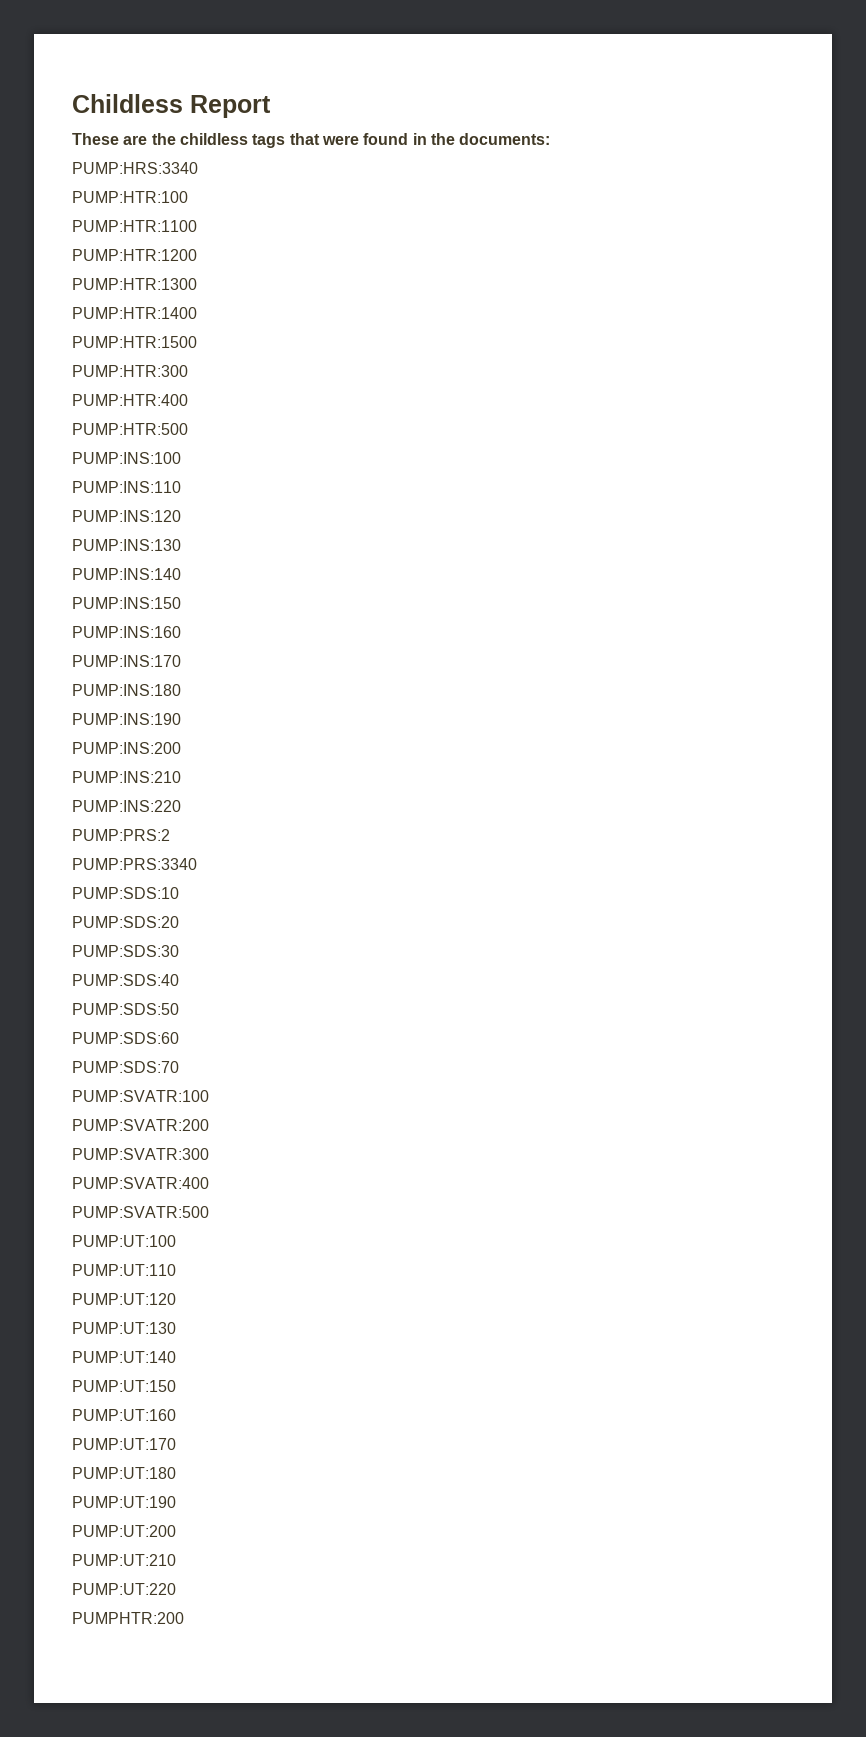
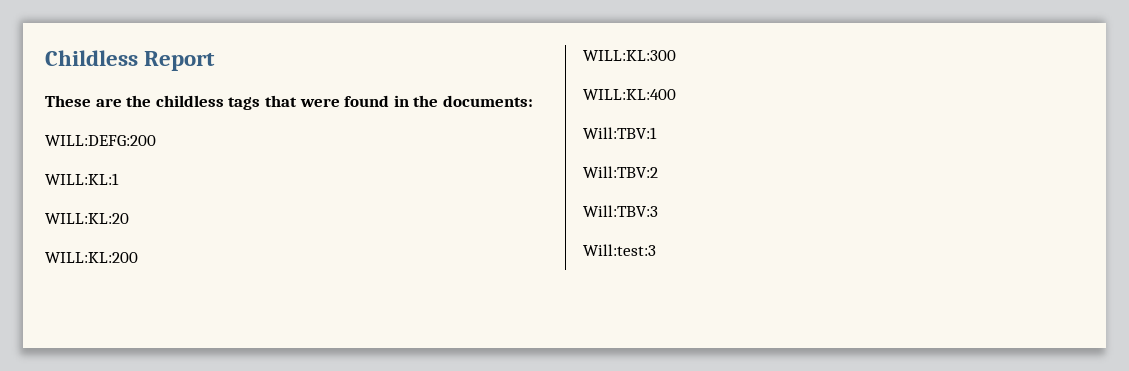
- PUMP:HRS:3340
- PUMP:HTR:100
- PUMP:HTR:1100
- PUMP:HTR:1200
- PUMP:HTR:1300
- PUMP:HTR:1400
- PUMP:HTR:1500
- PUMP:HTR:300
- PUMP:HTR:400
- PUMP:HTR:500
- PUMP:INS:100
- PUMP:INS:110
- PUMP:INS:120
- PUMP:INS:130
- PUMP:INS:140
- PUMP:INS:150
- PUMP:INS:160
- PUMP:INS:170
- PUMP:INS:180
- PUMP:INS:190
- PUMP:INS:200
- PUMP:INS:210
- PUMP:INS:220
- PUMP:PRS:2
- PUMP:PRS:3340
- PUMP:SDS:10
- PUMP:SDS:20
- PUMP:SDS:30
- PUMP:SDS:40
- PUMP:SDS:50
- PUMP:SDS:60
- PUMP:SDS:70
- PUMP:SVATR:100
- PUMP:SVATR:200
- PUMP:SVATR:300
- PUMP:SVATR:400
- PUMP:SVATR:500
- PUMP:UT:100
- PUMP:UT:110
- PUMP:UT:120
- PUMP:UT:130
- PUMP:UT:140
- PUMP:UT:150
- PUMP:UT:160
- PUMP:UT:170
- PUMP:UT:180
- PUMP:UT:190
- PUMP:UT:200
- PUMP:UT:210
- PUMP:UT:220
- PUMPHTR:200
+ WILL:DEFG:200
+ WILL:KL:1
+ WILL:KL:20
+ WILL:KL:200
+ WILL:KL:300
+ WILL:KL:400
+ Will:TBV:1
+ Will:TBV:2
+ Will:TBV:3
+ Will:test:3

